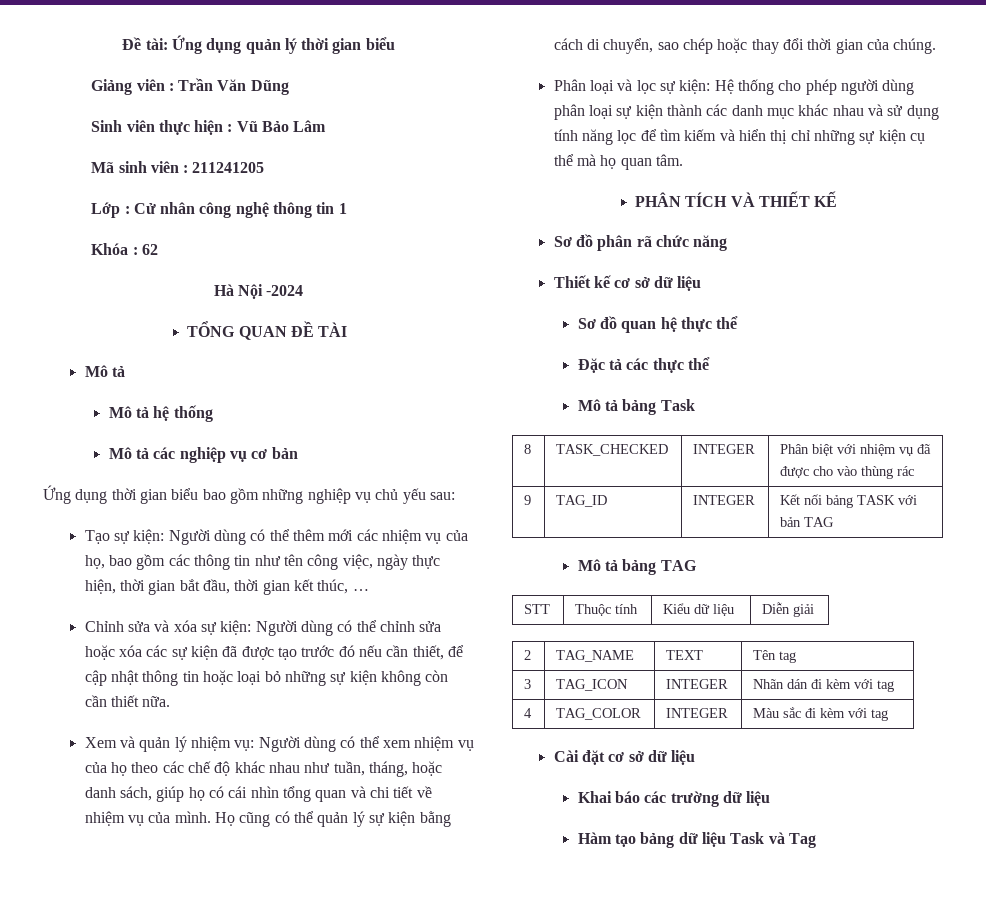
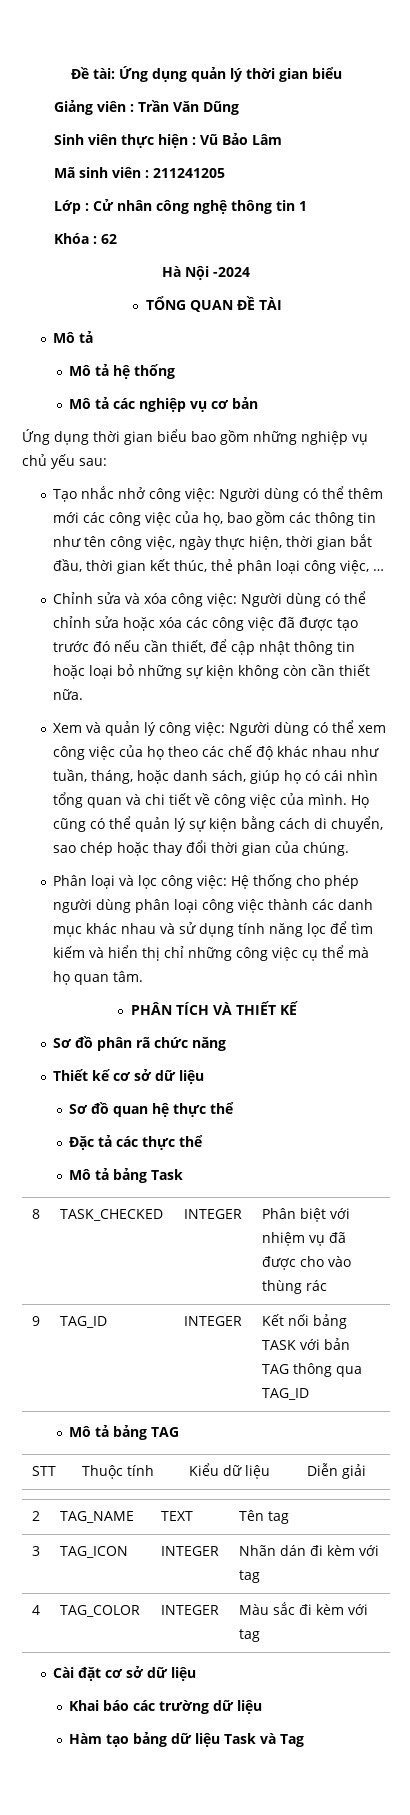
- Tạo sự kiện: Người dùng có thể thêm mới các nhiệm vụ của họ, bao gồm các thông tin như tên công việc, ngày thực hiện, thời gian bắt đầu, thời gian kết thúc, …
+ Tạo nhắc nhở công việc: Người dùng có thể thêm mới các công việc của họ, bao gồm các thông tin như tên công việc, ngày thực hiện, thời gian bắt đầu, thời gian kết thúc, thẻ phân loại công việc, …
- Chỉnh sửa và xóa sự kiện: Người dùng có thể chỉnh sửa hoặc xóa các sự kiện đã được tạo trước đó nếu cần thiết, để cập nhật thông tin hoặc loại bỏ những sự kiện không còn cần thiết nữa.
+ Chỉnh sửa và xóa công việc: Người dùng có thể chỉnh sửa hoặc xóa các công việc đã được tạo trước đó nếu cần thiết, để cập nhật thông tin hoặc loại bỏ những sự kiện không còn cần thiết nữa.
- Xem và quản lý nhiệm vụ: Người dùng có thể xem nhiệm vụ của họ theo các chế độ khác nhau như tuần, tháng, hoặc danh sách, giúp họ có cái nhìn tổng quan và chi tiết về nhiệm vụ của mình.
+ Xem và quản lý công việc: Người dùng có thể xem công việc của họ theo các chế độ khác nhau như tuần, tháng, hoặc danh sách, giúp họ có cái nhìn tổng quan và chi tiết về công việc của mình.
- Phân loại và lọc sự kiện: Hệ thống cho phép người dùng phân loại sự kiện thành các danh mục khác nhau và sử dụng tính năng lọc để tìm kiếm và hiển thị chỉ những sự kiện cụ thể mà họ quan tâm.
+ Phân loại và lọc công việc: Hệ thống cho phép người dùng phân loại công việc thành các danh mục khác nhau và sử dụng tính năng lọc để tìm kiếm và hiển thị chỉ những công việc cụ thể mà họ quan tâm.
- 9 | TAG_ID | INTEGER | Kết nối bảng TASK với bản TAG
+ 9 | TAG_ID | INTEGER | Kết nối bảng TASK với bản TAG thông qua TAG_ID

